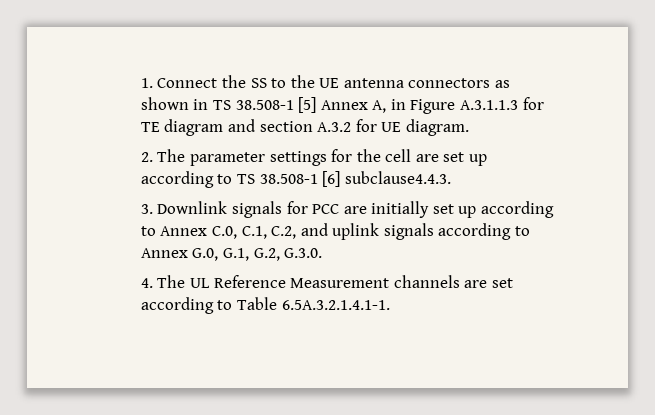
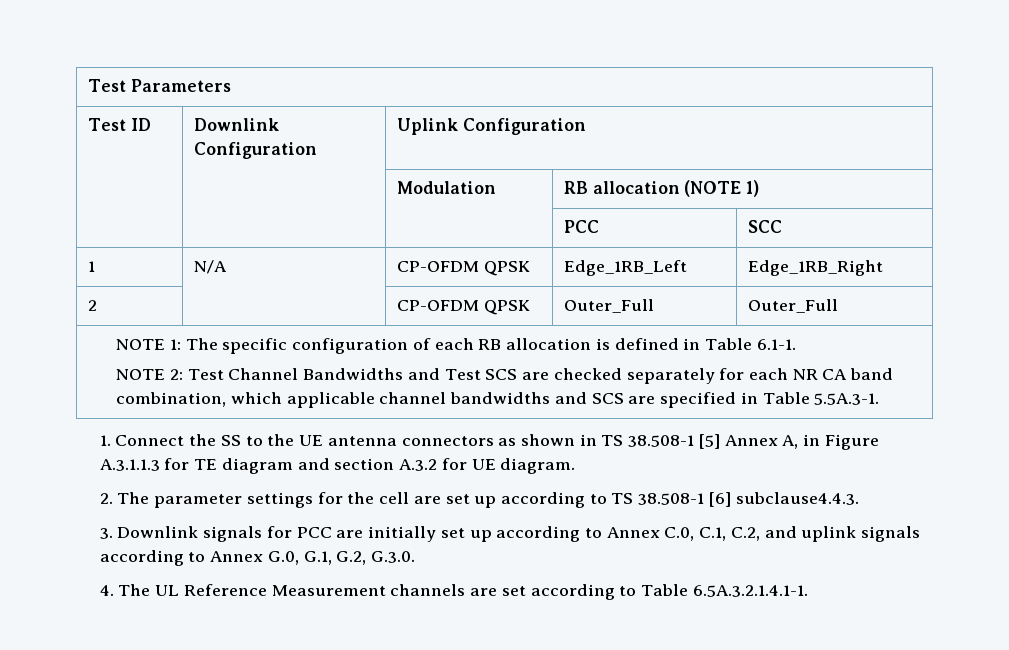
+ Test Parameters
+ Test ID | Downlink Configuration | Uplink Configuration
+ | | Modulation | RB allocation (NOTE 1)
+ | | | PCC | SCC
+ 1 | N/A | CP-OFDM QPSK | Edge_1RB_Left | Edge_1RB_Right
+ 2 | | CP-OFDM QPSK | Outer_Full | Outer_Full
+ NOTE 1: The specific configuration of each RB allocation is defined in Table 6.1-1.
+ NOTE 2: Test Channel Bandwidths and Test SCS are checked separately for each NR CA band combination, which applicable channel bandwidths and SCS are specified in Table 5.5A.3-1.

